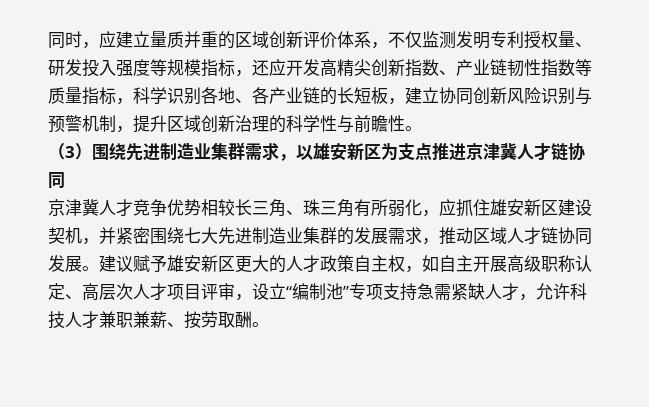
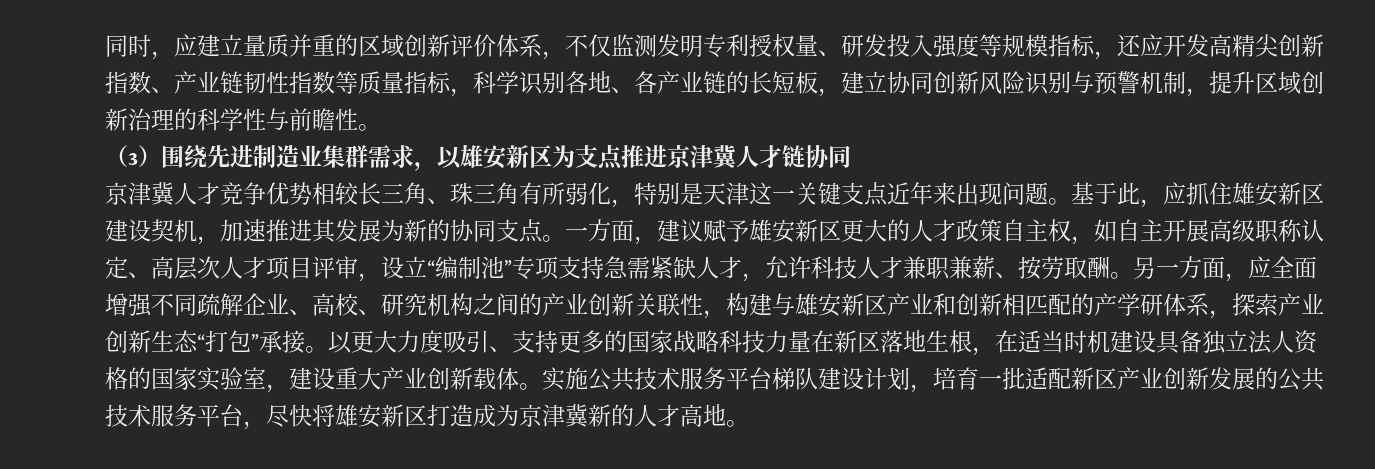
- 京津冀人才竞争优势相较长三角、珠三角有所弱化，应抓住雄安新区建设契机，并紧密围绕七大先进制造业集群的发展需求，推动区域人才链协同发展。建议赋予雄安新区更大的人才政策自主权，如自主开展高级职称认定、高层次人才项目评审，设立“编制池”专项支持急需紧缺人才，允许科技人才兼职兼薪、按劳取酬。
+ 京津冀人才竞争优势相较长三角、珠三角有所弱化，特别是天津这一关键支点近年来出现问题。基于此，应抓住雄安新区建设契机，加速推进其发展为新的协同支点。一方面，建议赋予雄安新区更大的人才政策自主权，如自主开展高级职称认定、高层次人才项目评审，设立“编制池”专项支持急需紧缺人才，允许科技人才兼职兼薪、按劳取酬。
+ 另一方面，应全面增强不同疏解企业、高校、研究机构之间的产业创新关联性，构建与雄安新区产业和创新相匹配的产学研体系，探索产业创新生态“打包”承接。以更大力度吸引、支持更多的国家战略科技力量在新区落地生根，在适当时机建设具备独立法人资格的国家实验室，建设重大产业创新载体。实施公共技术服务平台梯队建设计划，培育一批适配新区产业创新发展的公共技术服务平台，尽快将雄安新区打造成为京津冀新的人才高地。

